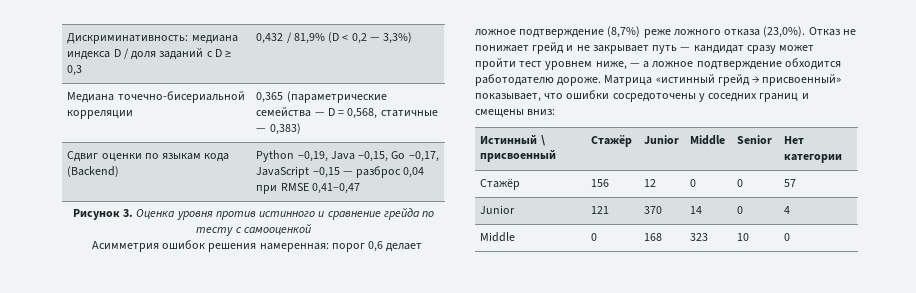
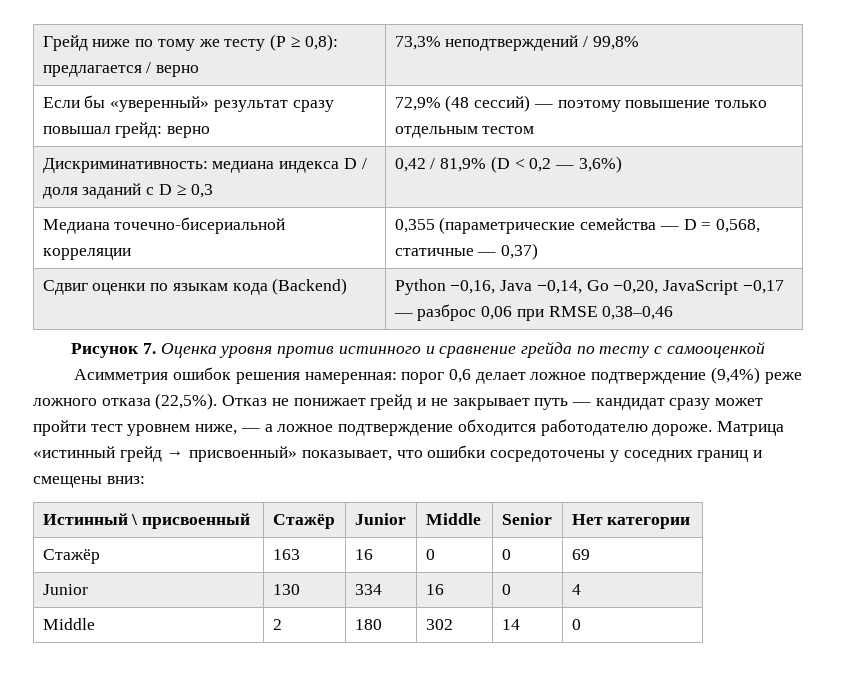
+ Грейд ниже по тому же тесту (P ≥ 0,8): предлагается / верно | 73,3% неподтверждений / 99,8%
+ Если бы «уверенный» результат сразу повышал грейд: верно | 72,9% (48 сессий) — поэтому повышение только отдельным тестом
- Дискриминативность: медиана индекса D / доля заданий с D ≥ 0,3 | 0,432 / 81,9% (D < 0,2 — 3,3%)
+ Дискриминативность: медиана индекса D / доля заданий с D ≥ 0,3 | 0,42 / 81,9% (D < 0,2 — 3,6%)
- Медиана точечно-бисериальной корреляции | 0,365 (параметрические семейства — D = 0,568, статичные — 0,383)
+ Медиана точечно-бисериальной корреляции | 0,355 (параметрические семейства — D = 0,568, статичные — 0,37)
- Сдвиг оценки по языкам кода (Backend) | Python −0,19, Java −0,15, Go −0,17, JavaScript −0,15 — разброс 0,04 при RMSE 0,41–0,47
+ Сдвиг оценки по языкам кода (Backend) | Python −0,16, Java −0,14, Go −0,20, JavaScript −0,17 — разброс 0,06 при RMSE 0,38–0,46
- Рисунок 3. Оценка уровня против истинного и сравнение грейда по тесту с самооценкой
+ Рисунок 7. Оценка уровня против истинного и сравнение грейда по тесту с самооценкой
- Асимметрия ошибок решения намеренная: порог 0,6 делает ложное подтверждение (8,7%) реже ложного отказа (23,0%).
+ Асимметрия ошибок решения намеренная: порог 0,6 делает ложное подтверждение (9,4%) реже ложного отказа (22,5%).
- Стажёр | 156 | 12 | 0 | 0 | 57
- Junior | 121 | 370 | 14 | 0 | 4
+ Стажёр | 163 | 16 | 0 | 0 | 69
+ Junior | 130 | 334 | 16 | 0 | 4
- Middle | 0 | 168 | 323 | 10 | 0
+ Middle | 2 | 180 | 302 | 14 | 0

